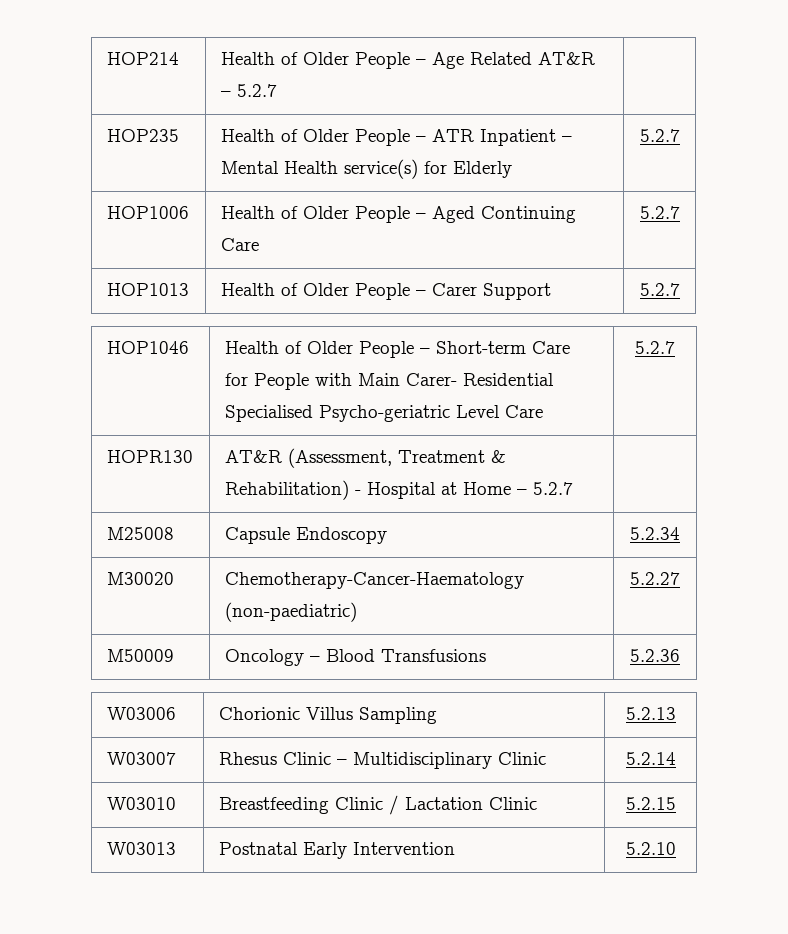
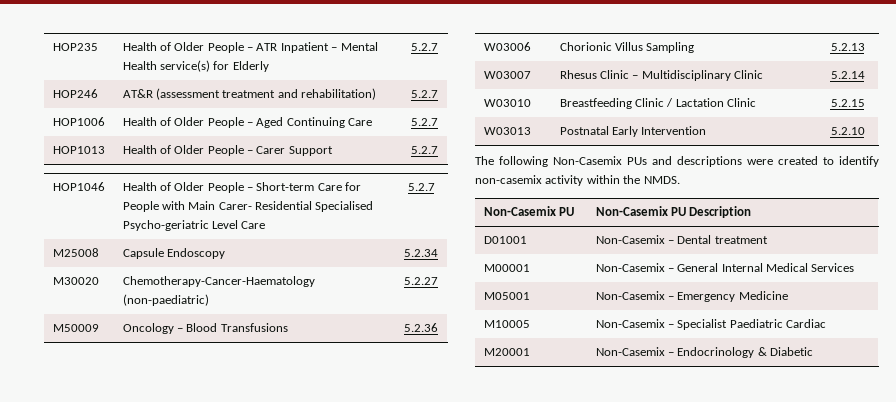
- HOP214 | Health of Older People – Age Related AT&R – 5.2.7 |
+ HOP246 | AT&R (assessment treatment and rehabilitation) | 5.2.7
- HOPR130 | AT&R (Assessment, Treatment & Rehabilitation) - Hospital at Home – 5.2.7 |
+ The following Non-Casemix PUs and descriptions were created to identify non-casemix activity within the NMDS.
+ Non-Casemix PU | Non-Casemix PU Description
+ D01001 | Non-Casemix – Dental treatment
+ M00001 | Non-Casemix – General Internal Medical Services
+ M05001 | Non-Casemix – Emergency Medicine
+ M10005 | Non-Casemix – Specialist Paediatric Cardiac
+ M20001 | Non-Casemix – Endocrinology & Diabetic

